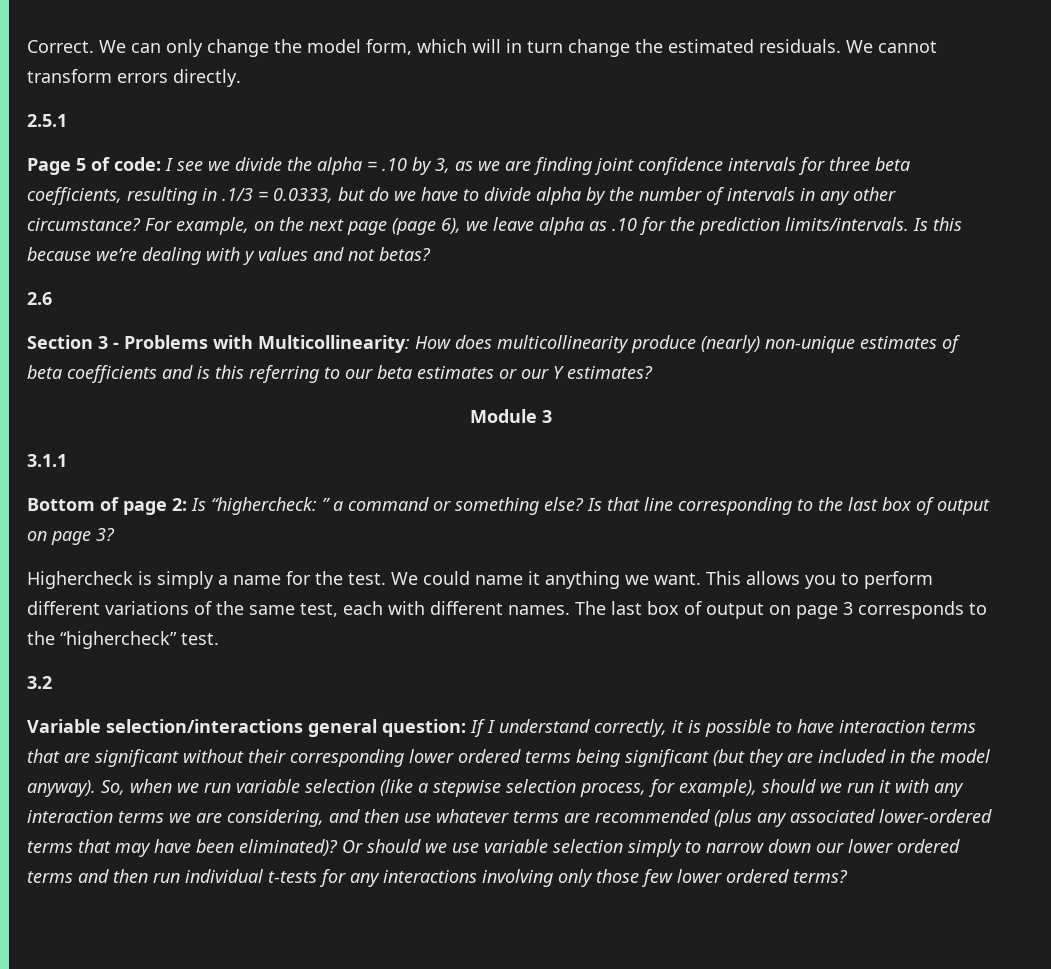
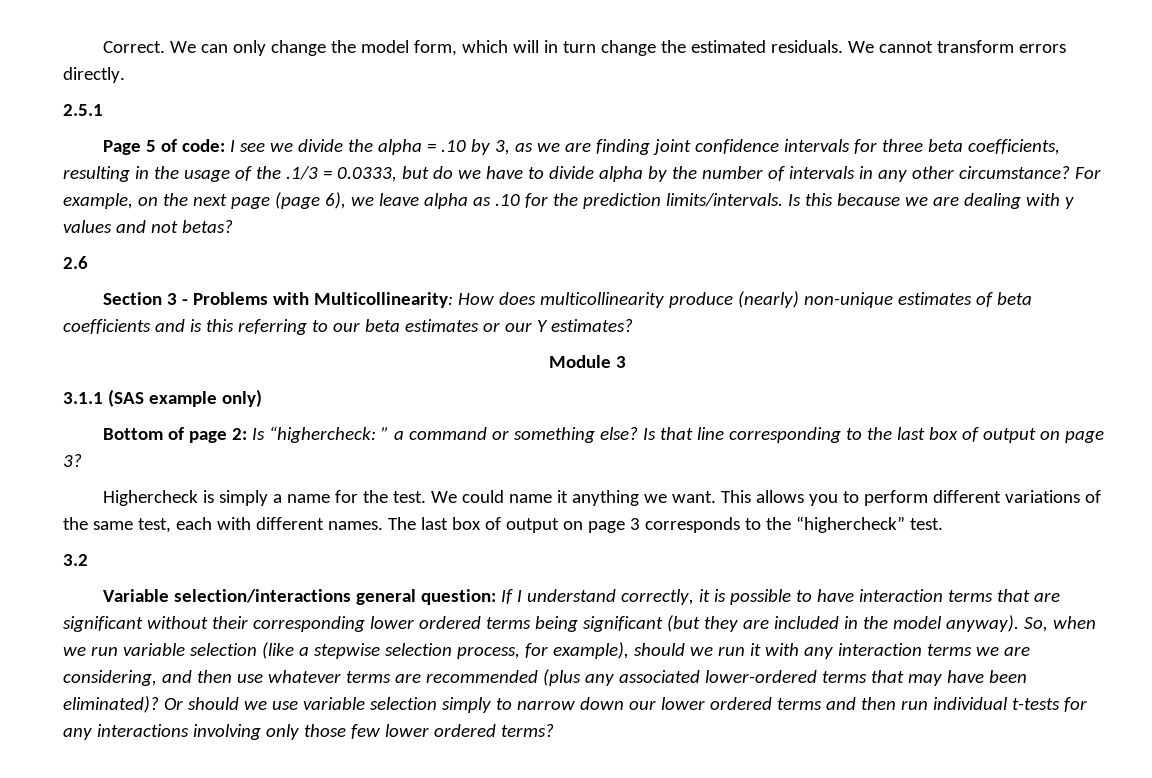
- Page 5 of code: I see we divide the alpha = .10 by 3, as we are finding joint confidence intervals for three beta coefficients, resulting in .1/3 = 0.0333, but do we have to divide alpha by the number of intervals in any other circumstance?
+ Page 5 of code: I see we divide the alpha = .10 by 3, as we are finding joint confidence intervals for three beta coefficients, resulting in the usage of the .1/3 = 0.0333, but do we have to divide alpha by the number of intervals in any other circumstance?
- Is this because we’re dealing with y values and not betas?
+ Is this because we are dealing with y values and not betas?
- 3.1.1
+ 3.1.1 (SAS example only)

